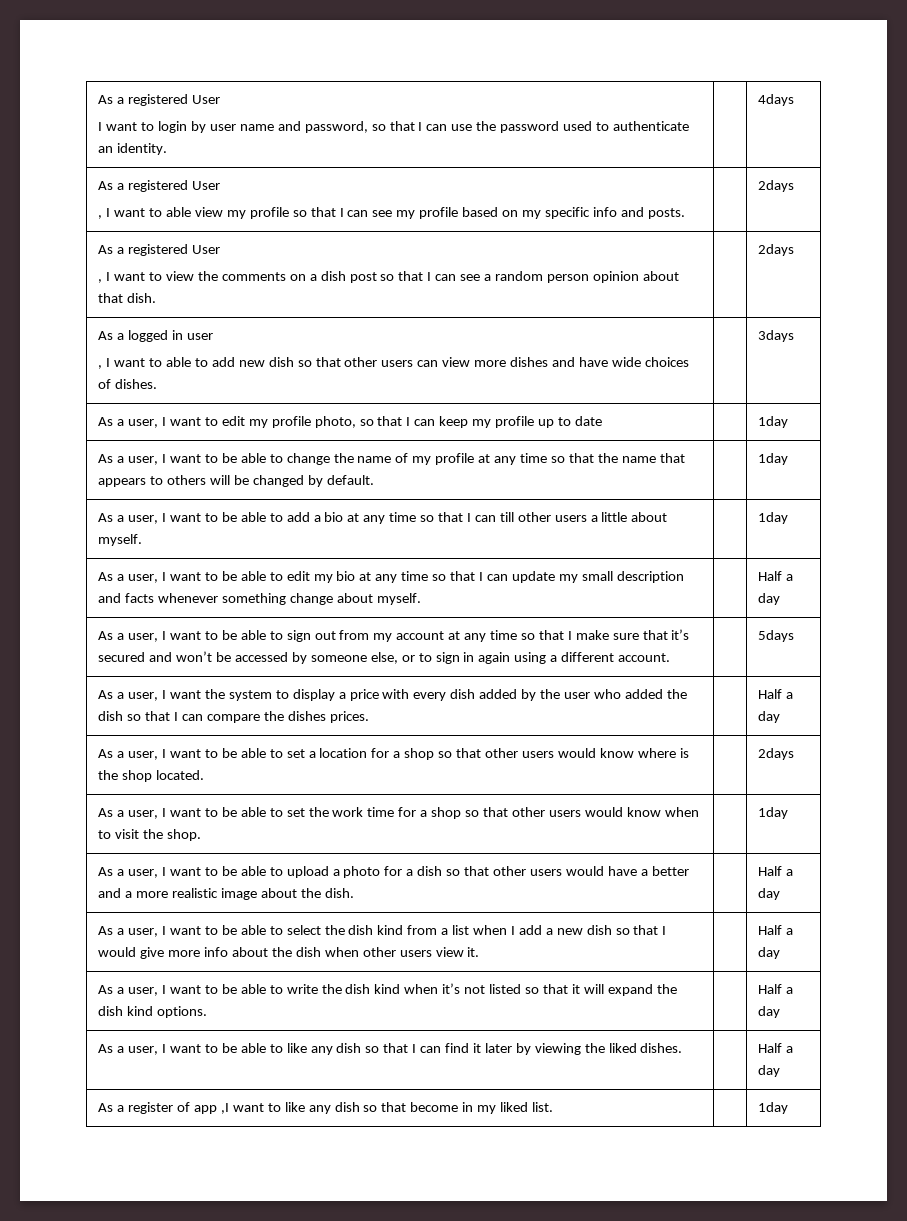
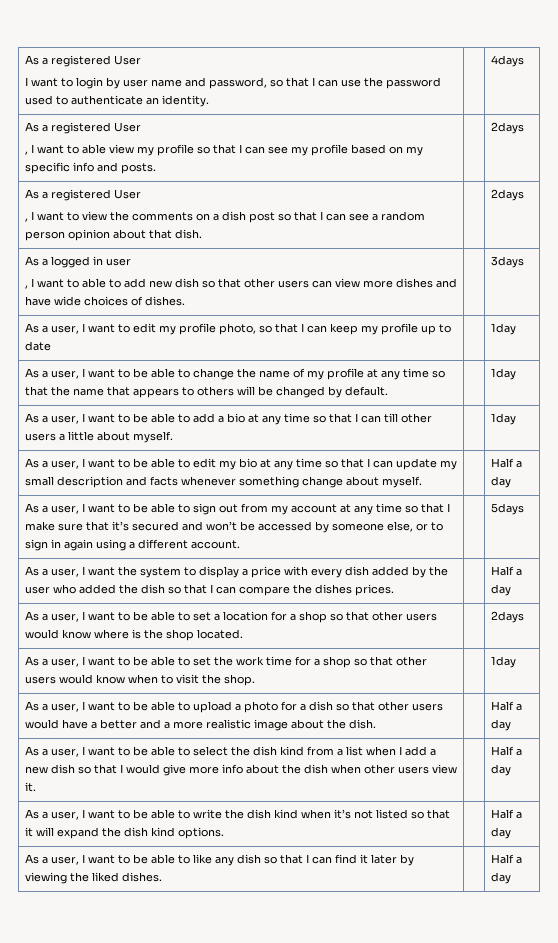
- As a register of app ,I want to like any dish so that become in my liked list. | | 1day

